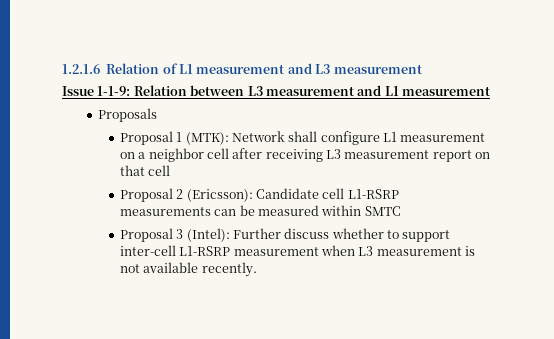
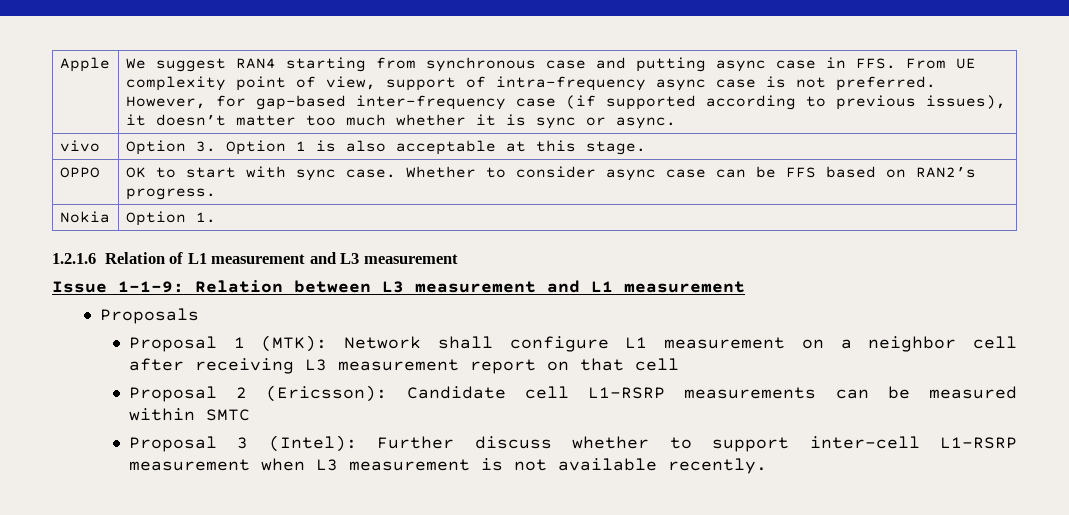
+ Apple | We suggest RAN4 starting from synchronous case and putting async case in FFS. From UE complexity point of view, support of intra-frequency async case is not preferred. However, for gap-based inter-frequency case (if supported according to previous issues), it doesn’t matter too much whether it is sync or async.
+ vivo | Option 3. Option 1 is also acceptable at this stage.
+ OPPO | OK to start with sync case. Whether to consider async case can be FFS based on RAN2’s progress.
+ Nokia | Option 1.

